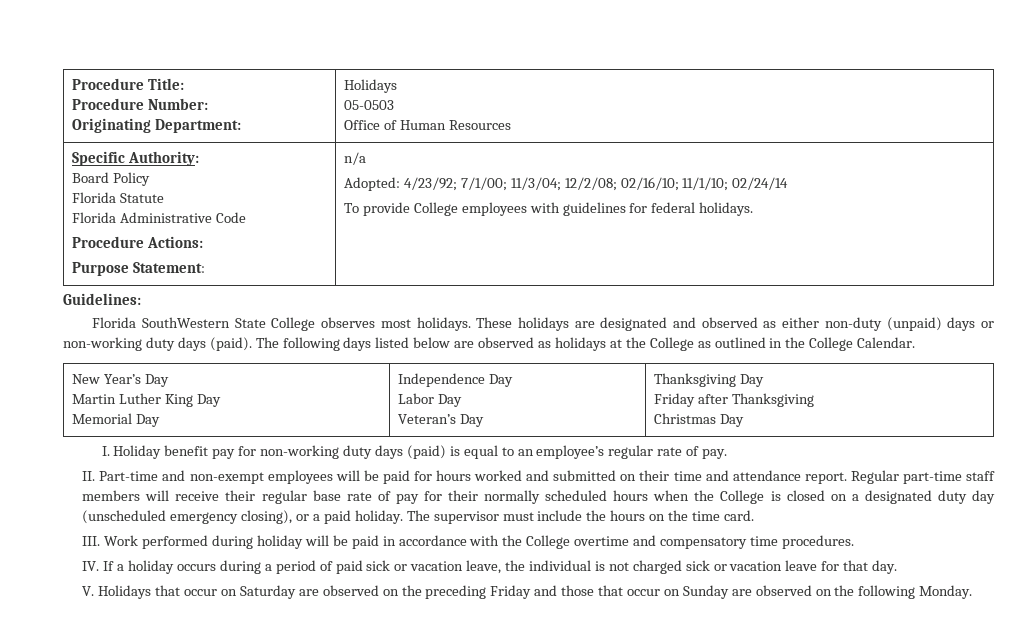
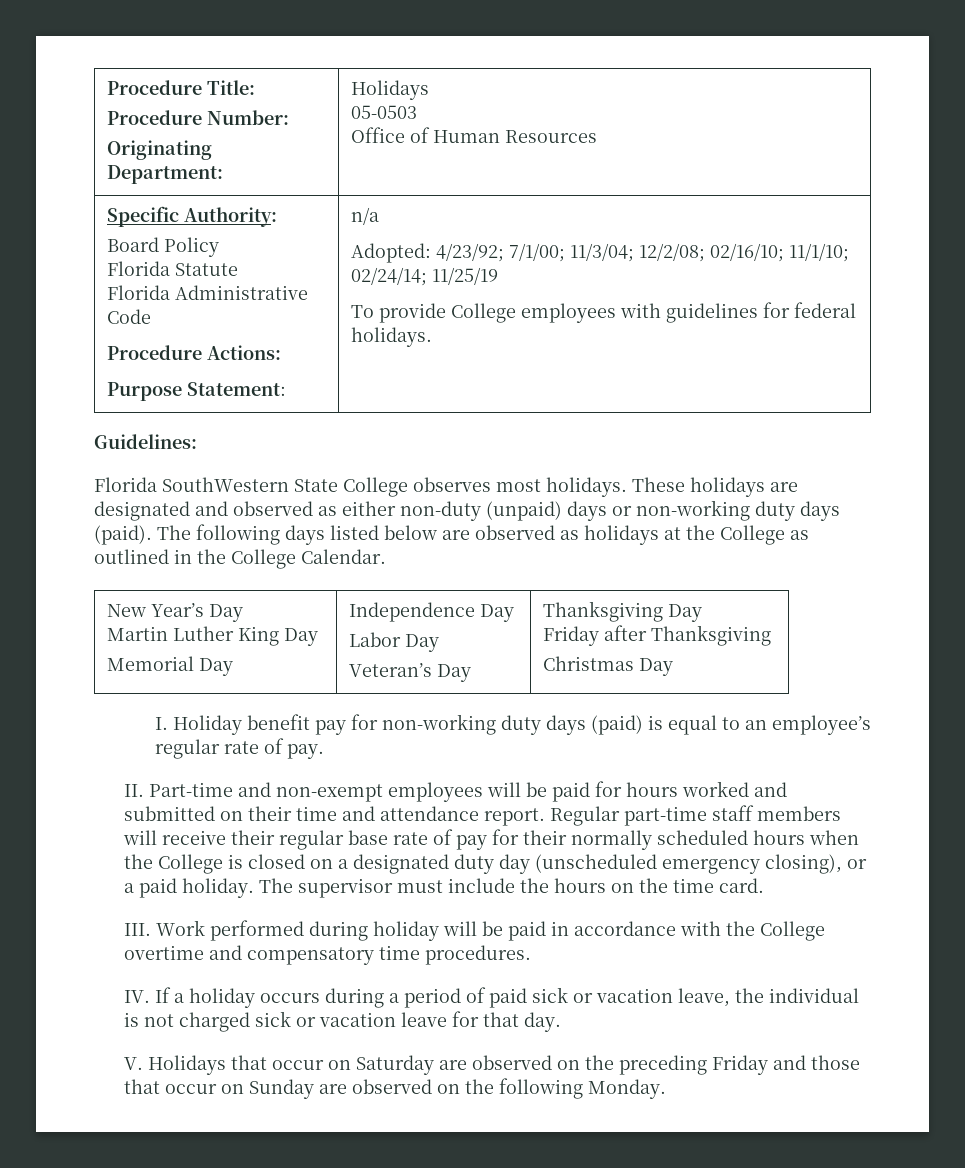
  Specific Authority:
  Board Policy
  Florida Statute
  Florida Administrative Code
  Procedure Actions:
  Purpose Statement: | n/a
- Adopted: 4/23/92; 7/1/00; 11/3/04; 12/2/08; 02/16/10; 11/1/10; 02/24/14
+ Adopted: 4/23/92; 7/1/00; 11/3/04; 12/2/08; 02/16/10; 11/1/10; 02/24/14; 11/25/19

